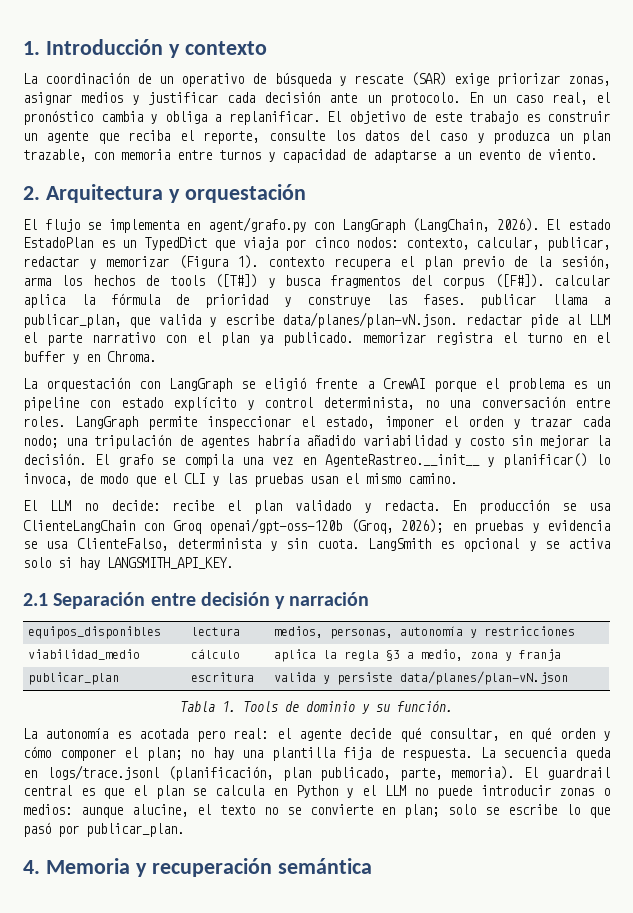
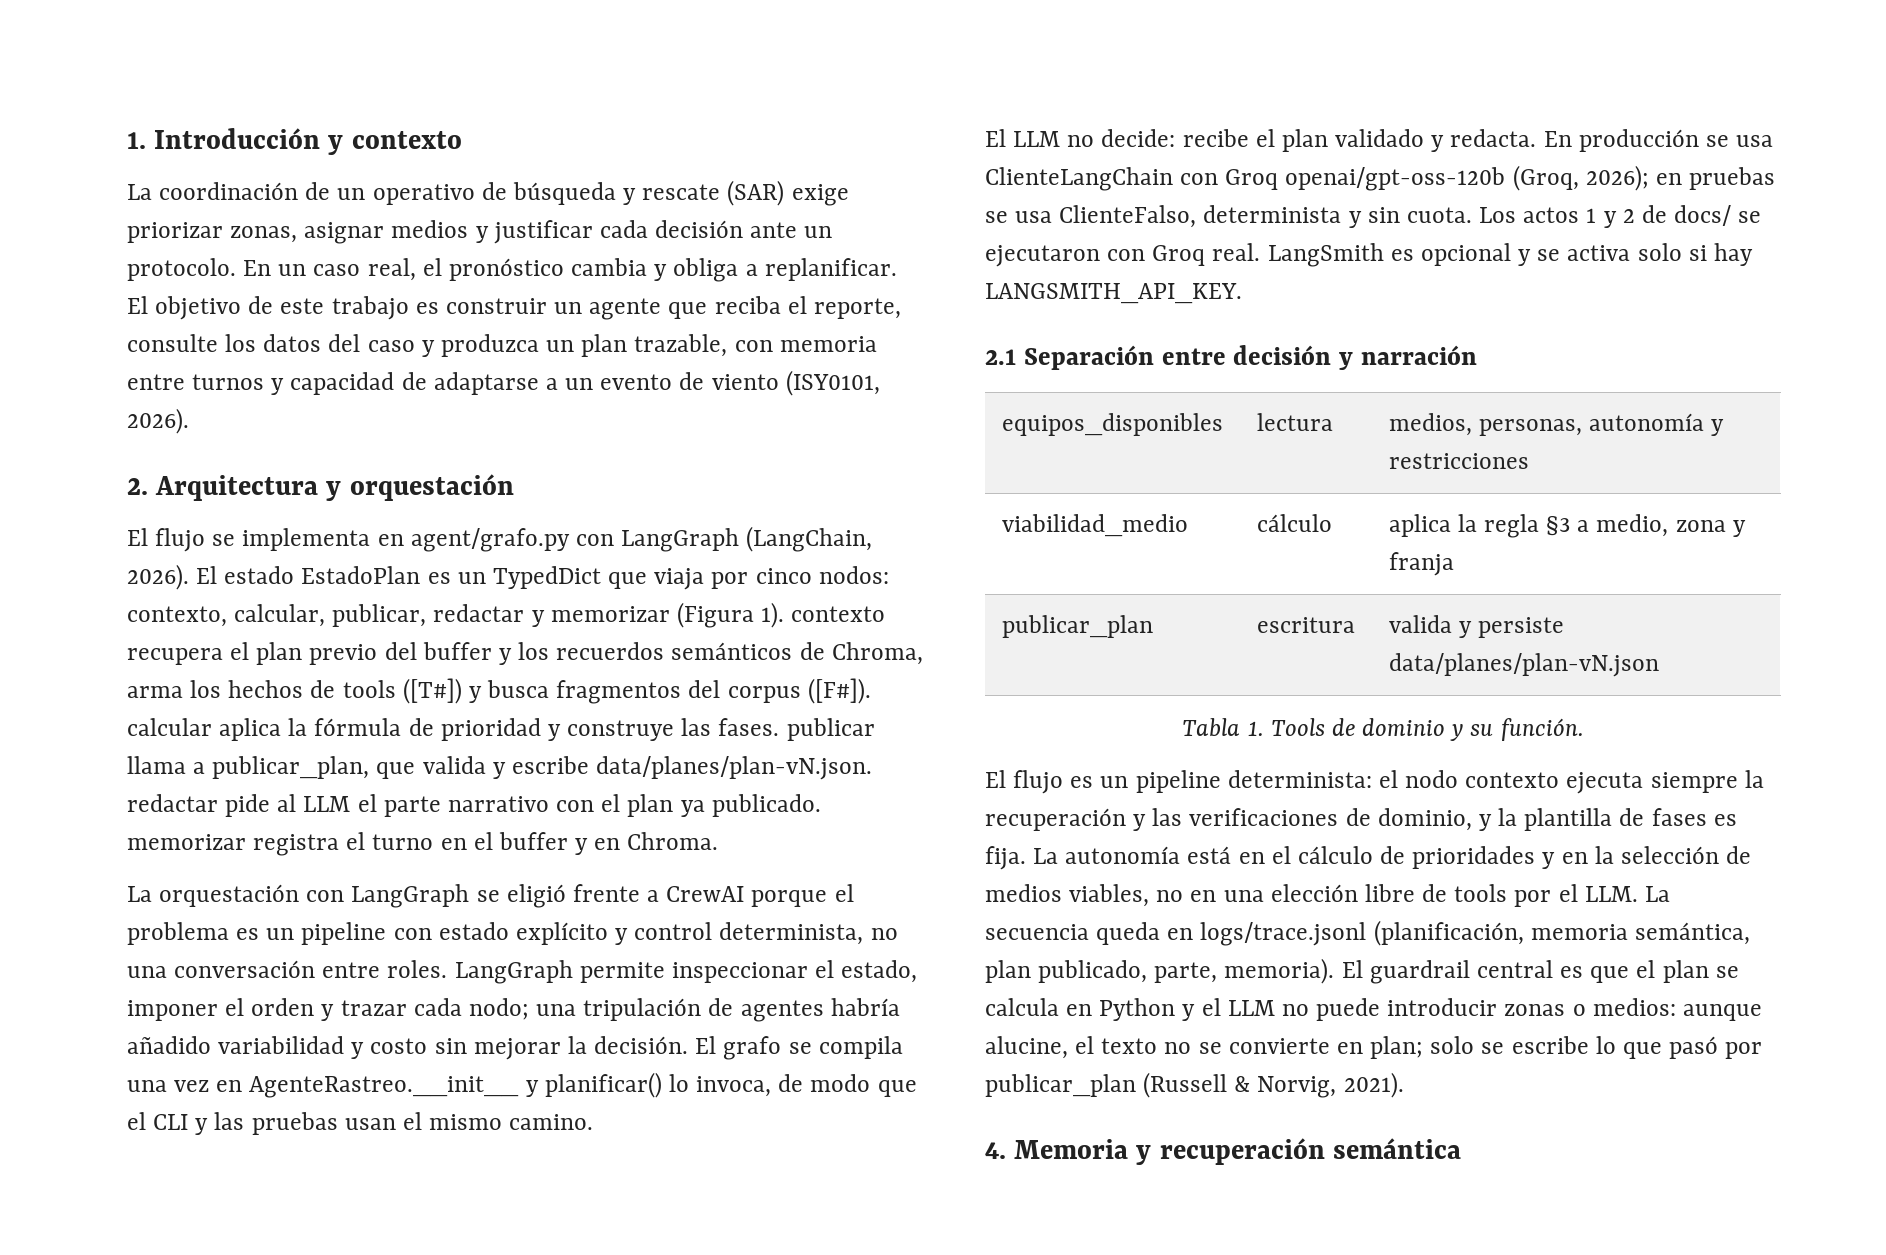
- El objetivo de este trabajo es construir un agente que reciba el reporte, consulte los datos del caso y produzca un plan trazable, con memoria entre turnos y capacidad de adaptarse a un evento de viento.
+ El objetivo de este trabajo es construir un agente que reciba el reporte, consulte los datos del caso y produzca un plan trazable, con memoria entre turnos y capacidad de adaptarse a un evento de viento (ISY0101, 2026).
- contexto, calcular, publicar, redactar y memorizar (Figura 1). contexto recupera el plan previo de la sesión, arma los hechos de tools ([T#]) y busca fragmentos del corpus ([F#]). calcular aplica la fórmula de prioridad y construye las fases. publicar llama a publicar_plan, que valida y escribe data/planes/plan-vN.json. redactar pide al LLM el parte narrativo con el plan ya publicado. memorizar registra el turno en el buffer y en Chroma.
+ contexto, calcular, publicar, redactar y memorizar (Figura 1). contexto recupera el plan previo del buffer y los recuerdos semánticos de Chroma, arma los hechos de tools ([T#]) y busca fragmentos del corpus ([F#]). calcular aplica la fórmula de prioridad y construye las fases. publicar llama a publicar_plan, que valida y escribe data/planes/plan-vN.json. redactar pide al LLM el parte narrativo con el plan ya publicado. memorizar registra el turno en el buffer y en Chroma.
- En producción se usa ClienteLangChain con Groq openai/gpt-oss-120b (Groq, 2026); en pruebas y evidencia se usa ClienteFalso, determinista y sin cuota.
+ En producción se usa ClienteLangChain con Groq openai/gpt-oss-120b (Groq, 2026); en pruebas se usa ClienteFalso, determinista y sin cuota.
+ Los actos 1 y 2 de docs/ se ejecutaron con Groq real.
- La autonomía es acotada pero real: el agente decide qué consultar, en qué orden y cómo componer el plan; no hay una plantilla fija de respuesta. La secuencia queda en logs/trace.jsonl (planificación, plan publicado, parte, memoria).
+ El flujo es un pipeline determinista: el nodo contexto ejecuta siempre la recuperación y las verificaciones de dominio, y la plantilla de fases es fija. La autonomía está en el cálculo de prioridades y en la selección de medios viables, no en una elección libre de tools por el LLM. La secuencia queda en logs/trace.jsonl (planificación, memoria semántica, plan publicado, parte, memoria).
- El guardrail central es que el plan se calcula en Python y el LLM no puede introducir zonas o medios: aunque alucine, el texto no se convierte en plan; solo se escribe lo que pasó por publicar_plan.
+ El guardrail central es que el plan se calcula en Python y el LLM no puede introducir zonas o medios: aunque alucine, el texto no se convierte en plan; solo se escribe lo que pasó por publicar_plan (Russell & Norvig, 2021).

